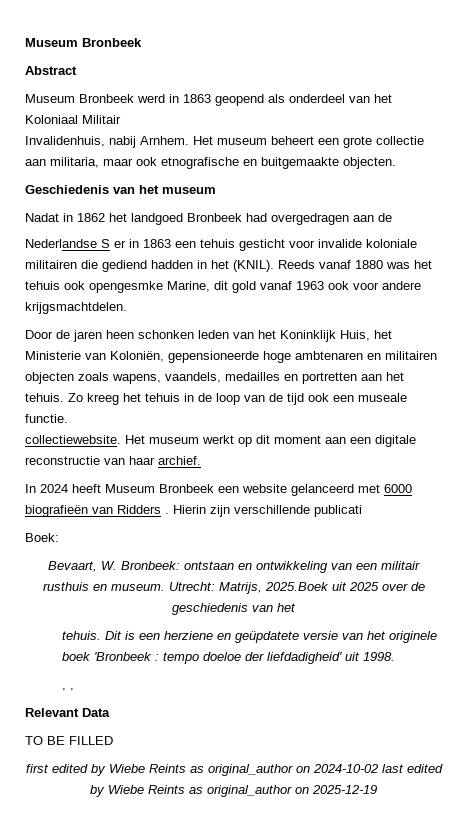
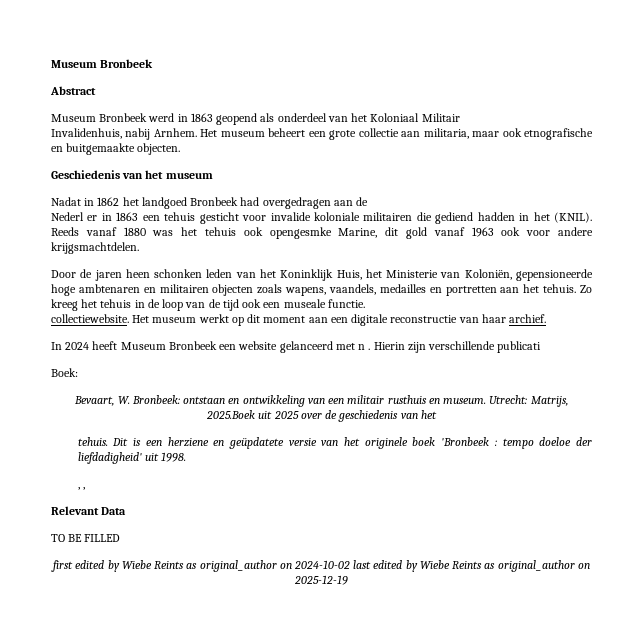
- Nederlandse S er in 1863 een tehuis gesticht voor invalide koloniale militairen die gediend hadden in het (KNIL).
+ Nederl er in 1863 een tehuis gesticht voor invalide koloniale militairen die gediend hadden in het (KNIL).
- In 2024 heeft Museum Bronbeek een website gelanceerd met 6000 biografieën van Ridders .
+ In 2024 heeft Museum Bronbeek een website gelanceerd met n .

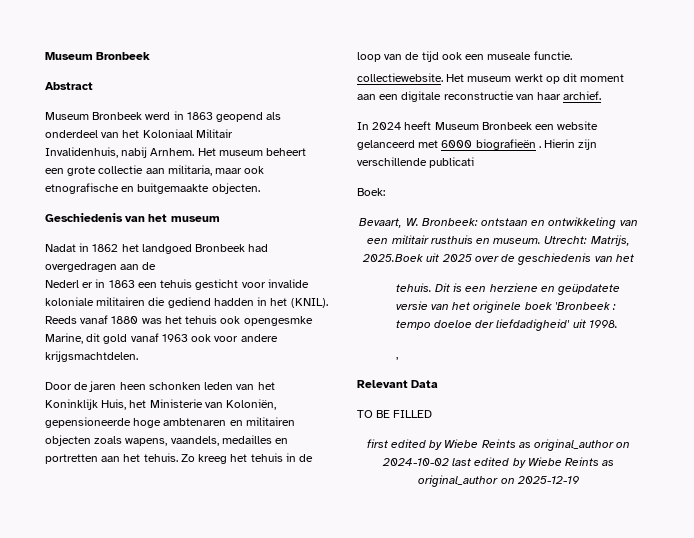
- In 2024 heeft Museum Bronbeek een website gelanceerd met n .
+ In 2024 heeft Museum Bronbeek een website gelanceerd met 6000 biografieën .
- , ,
+ ,

